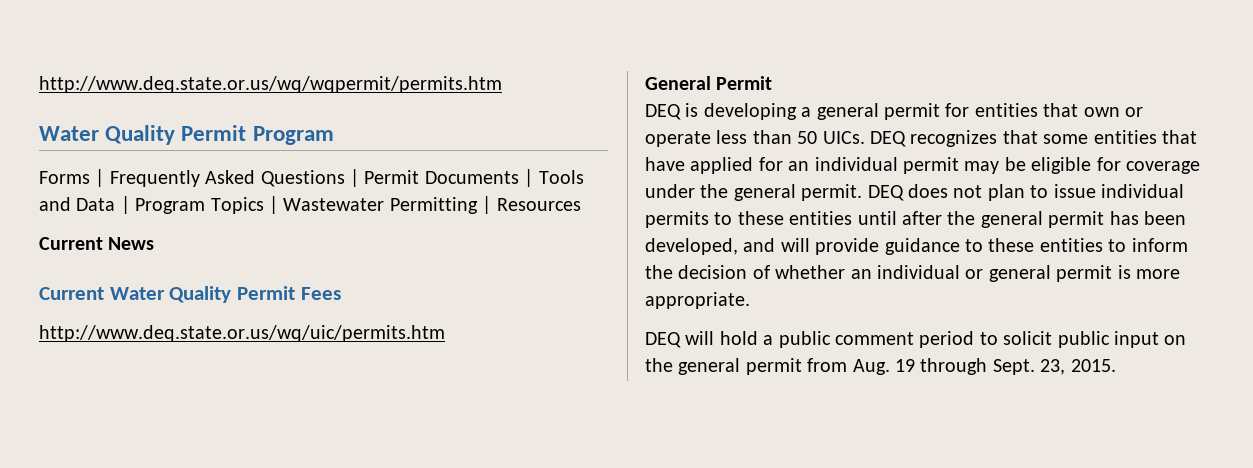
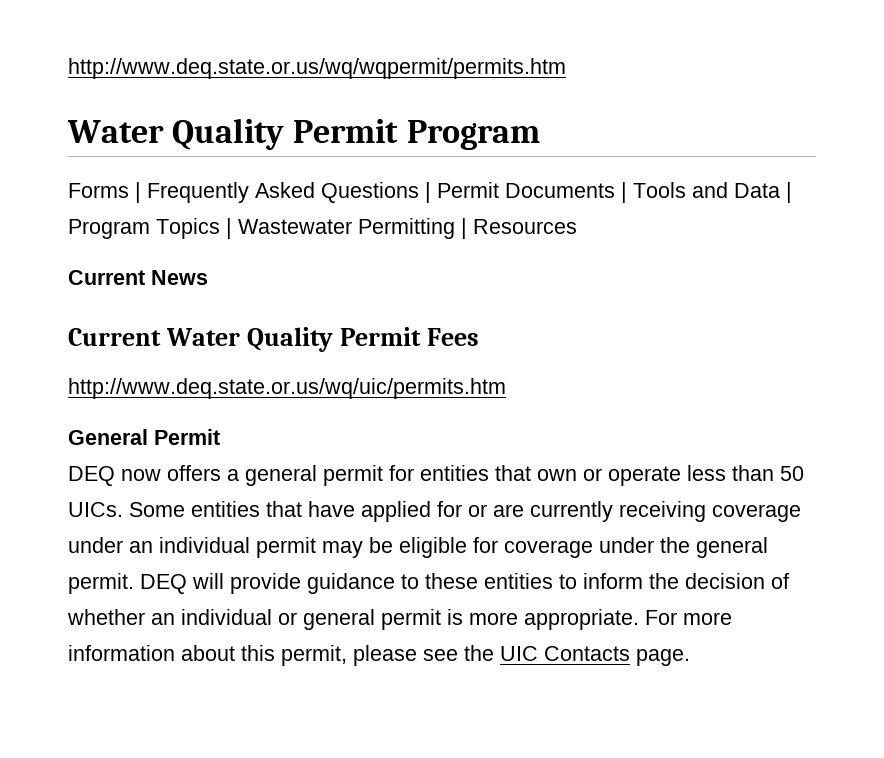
- DEQ is developing a general permit for entities that own or operate less than 50 UICs.
+ DEQ now offers a general permit for entities that own or operate less than 50 UICs.
- DEQ recognizes that some entities that have applied for an individual permit may be eligible for coverage under the general permit.
+ Some entities that have applied for or are currently receiving coverage under an individual permit may be eligible for coverage under the general permit.
- DEQ does not plan to issue individual permits to these entities until after the general permit has been developed, and will provide guidance to these entities to inform the decision of whether an individual or general permit is more appropriate.
- DEQ will hold a public comment period to solicit public input on the general permit from Aug. 19 through Sept. 23, 2015.
+ DEQ will provide guidance to these entities to inform the decision of whether an individual or general permit is more appropriate. For more information about this permit, please see the UIC Contacts page.

